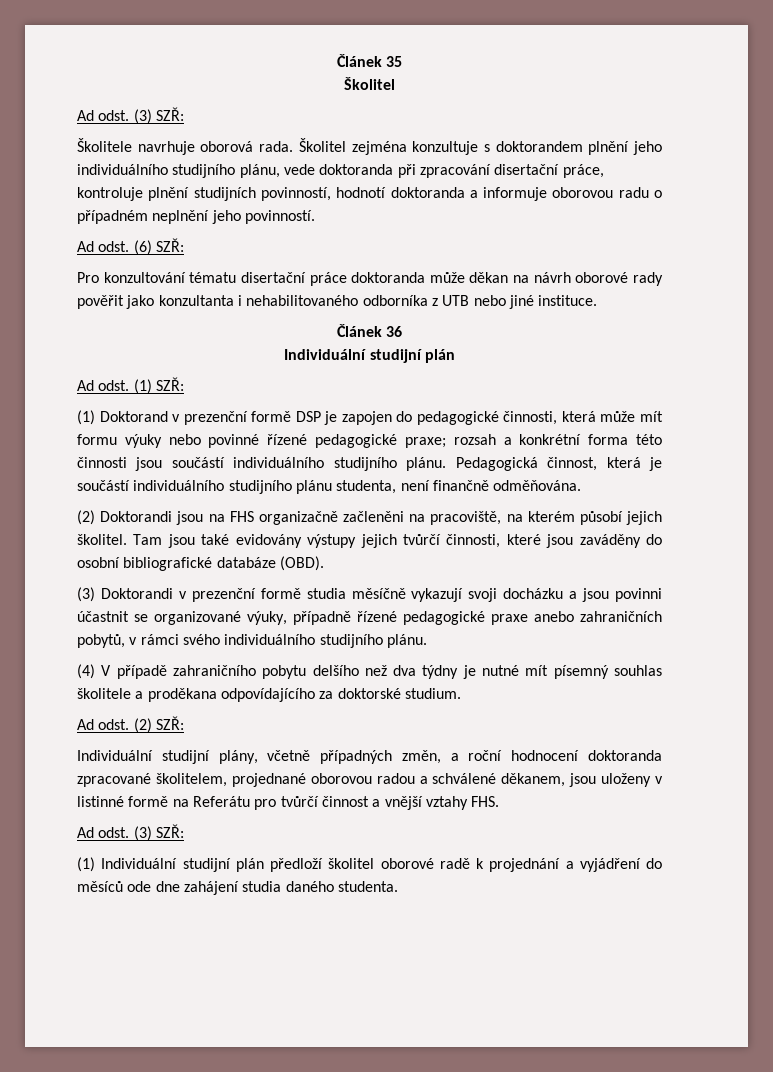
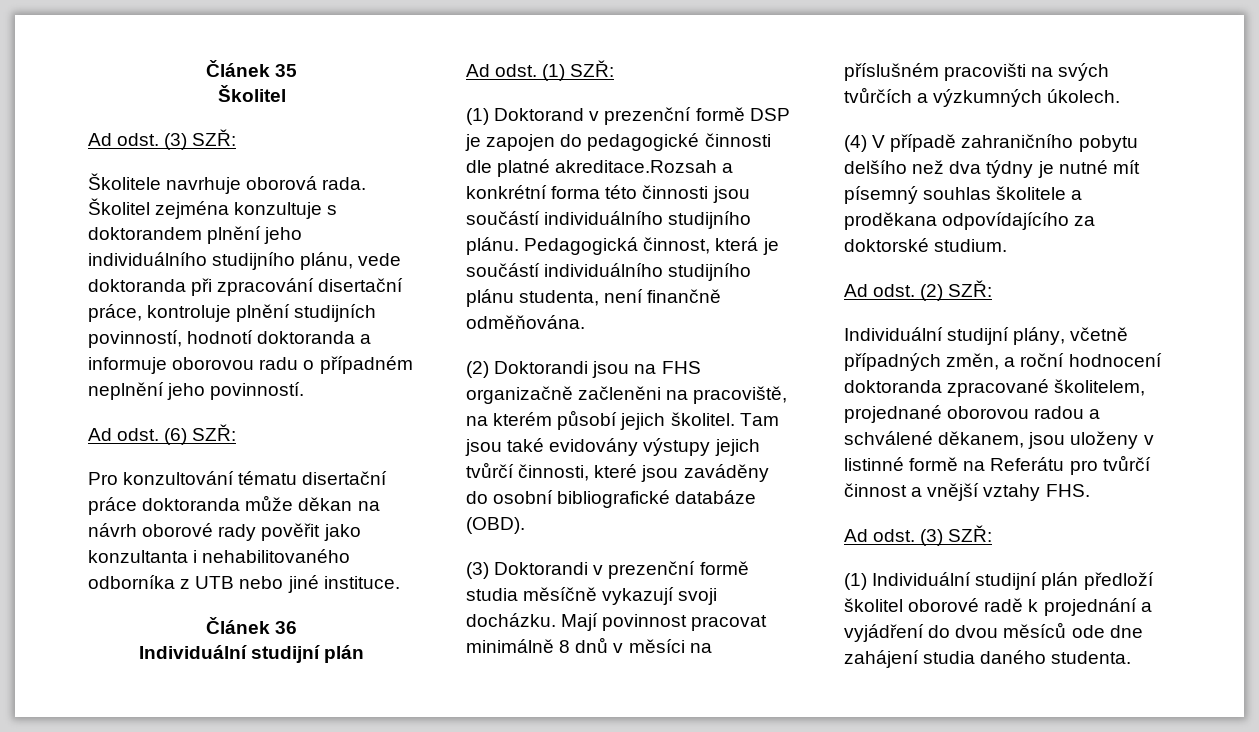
- (1) Doktorand v prezenční formě DSP je zapojen do pedagogické činnosti, která může mít formu výuky nebo povinné řízené pedagogické praxe; rozsah a konkrétní forma této činnosti jsou součástí individuálního studijního plánu.
+ (1) Doktorand v prezenční formě DSP je zapojen do pedagogické činnosti dle platné akreditace.Rozsah a konkrétní forma této činnosti jsou součástí individuálního studijního plánu.
- (3) Doktorandi v prezenční formě studia měsíčně vykazují svoji docházku a jsou povinni účastnit se organizované výuky, případně řízené pedagogické praxe anebo zahraničních pobytů, v rámci svého individuálního studijního plánu.
+ (3) Doktorandi v prezenční formě studia měsíčně vykazují svoji docházku. Mají povinnost pracovat minimálně 8 dnů v měsíci na příslušném pracovišti na svých tvůrčích a výzkumných úkolech.
- (1) Individuální studijní plán předloží školitel oborové radě k projednání a vyjádření do měsíců ode dne zahájení studia daného studenta.
+ (1) Individuální studijní plán předloží školitel oborové radě k projednání a vyjádření do dvou měsíců ode dne zahájení studia daného studenta.

